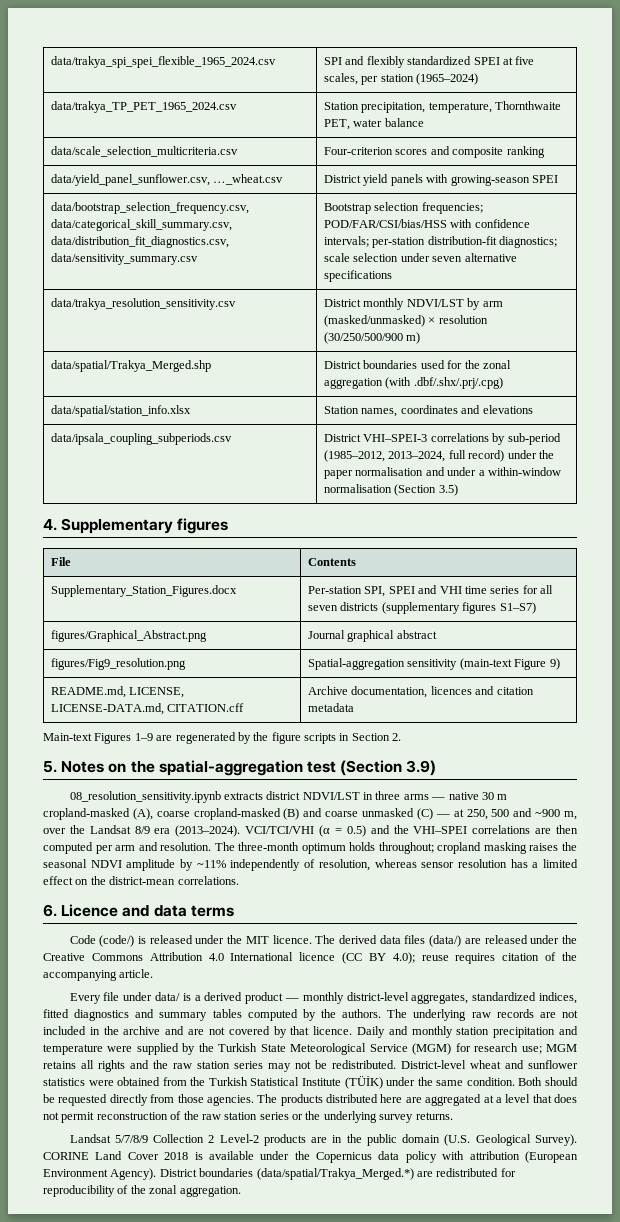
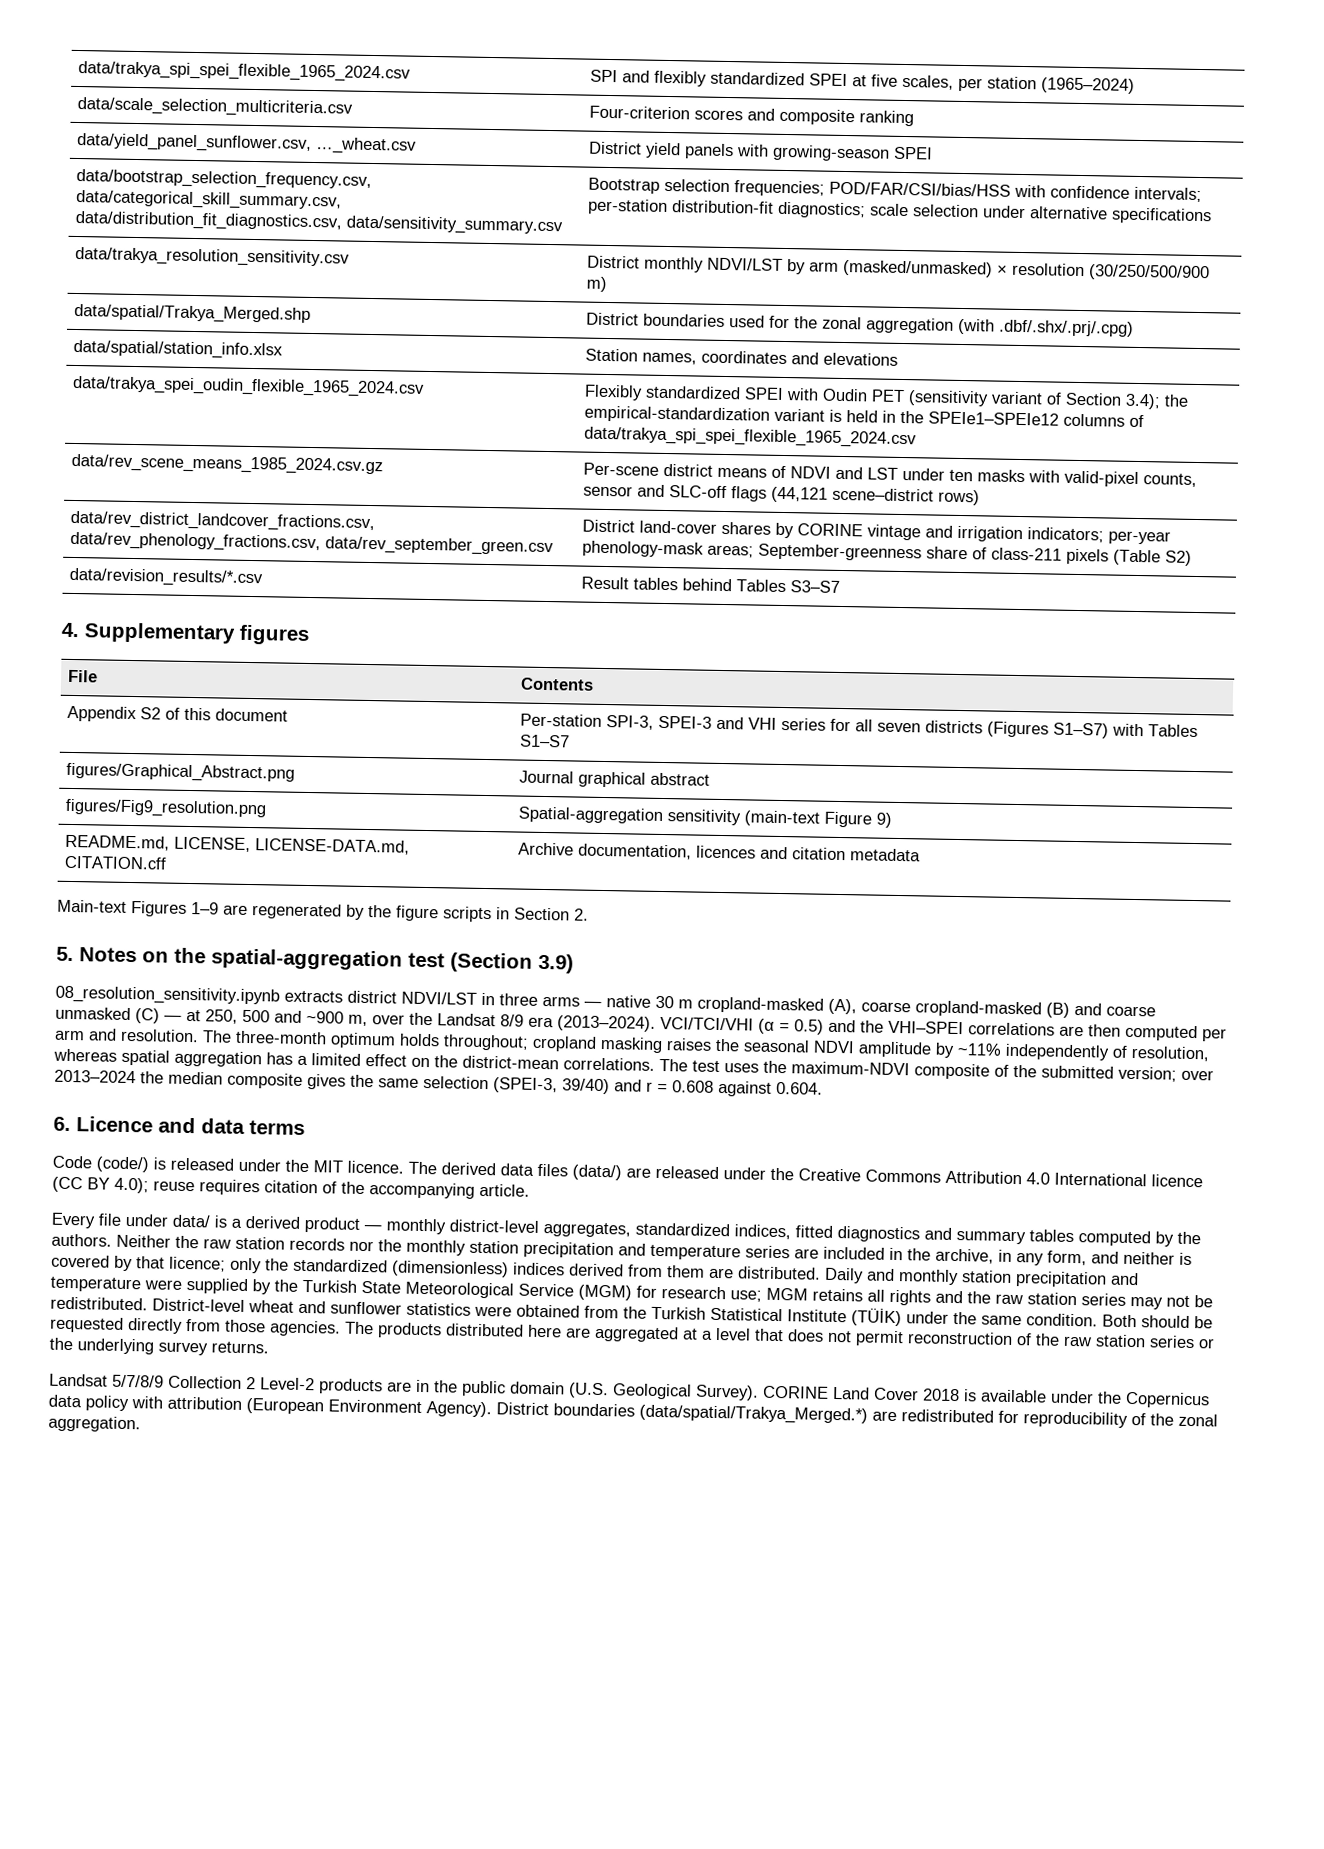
- data/trakya_TP_PET_1965_2024.csv | Station precipitation, temperature, Thornthwaite PET, water balance
- data/bootstrap_selection_frequency.csv, data/categorical_skill_summary.csv, data/distribution_fit_diagnostics.csv, data/sensitivity_summary.csv | Bootstrap selection frequencies; POD/FAR/CSI/bias/HSS with confidence intervals; per-station distribution-fit diagnostics; scale selection under seven alternative specifications
+ data/bootstrap_selection_frequency.csv, data/categorical_skill_summary.csv, data/distribution_fit_diagnostics.csv, data/sensitivity_summary.csv | Bootstrap selection frequencies; POD/FAR/CSI/bias/HSS with confidence intervals; per-station distribution-fit diagnostics; scale selection under alternative specifications
- data/ipsala_coupling_subperiods.csv | District VHI–SPEI-3 correlations by sub-period (1985–2012, 2013–2024, full record) under the paper normalisation and under a within-window normalisation (Section 3.5)
+ data/trakya_spei_oudin_flexible_1965_2024.csv | Flexibly standardized SPEI with Oudin PET (sensitivity variant of Section 3.4); the empirical-standardization variant is held in the SPEIe1–SPEIe12 columns of data/trakya_spi_spei_flexible_1965_2024.csv
+ data/rev_scene_means_1985_2024.csv.gz | Per-scene district means of NDVI and LST under ten masks with valid-pixel counts, sensor and SLC-off flags (44,121 scene–district rows)
+ data/rev_district_landcover_fractions.csv, data/rev_phenology_fractions.csv, data/rev_september_green.csv | District land-cover shares by CORINE vintage and irrigation indicators; per-year phenology-mask areas; September-greenness share of class-211 pixels (Table S2)
+ data/revision_results/*.csv | Result tables behind Tables S3–S7
- Supplementary_Station_Figures.docx | Per-station SPI, SPEI and VHI time series for all seven districts (supplementary figures S1–S7)
+ Appendix S2 of this document | Per-station SPI-3, SPEI-3 and VHI series for all seven districts (Figures S1–S7) with Tables S1–S7
- The three-month optimum holds throughout; cropland masking raises the seasonal NDVI amplitude by ~11% independently of resolution, whereas sensor resolution has a limited effect on the district-mean correlations.
+ The three-month optimum holds throughout; cropland masking raises the seasonal NDVI amplitude by ~11% independently of resolution, whereas spatial aggregation has a limited effect on the district-mean correlations. The test uses the maximum-NDVI composite of the submitted version; over 2013–2024 the median composite gives the same selection (SPEI-3, 39/40) and r = 0.608 against 0.604.
- The underlying raw records are not included in the archive and are not covered by that licence.
+ Neither the raw station records nor the monthly station precipitation and temperature series are included in the archive, in any form, and neither is covered by that licence; only the standardized (dimensionless) indices derived from them are distributed.

